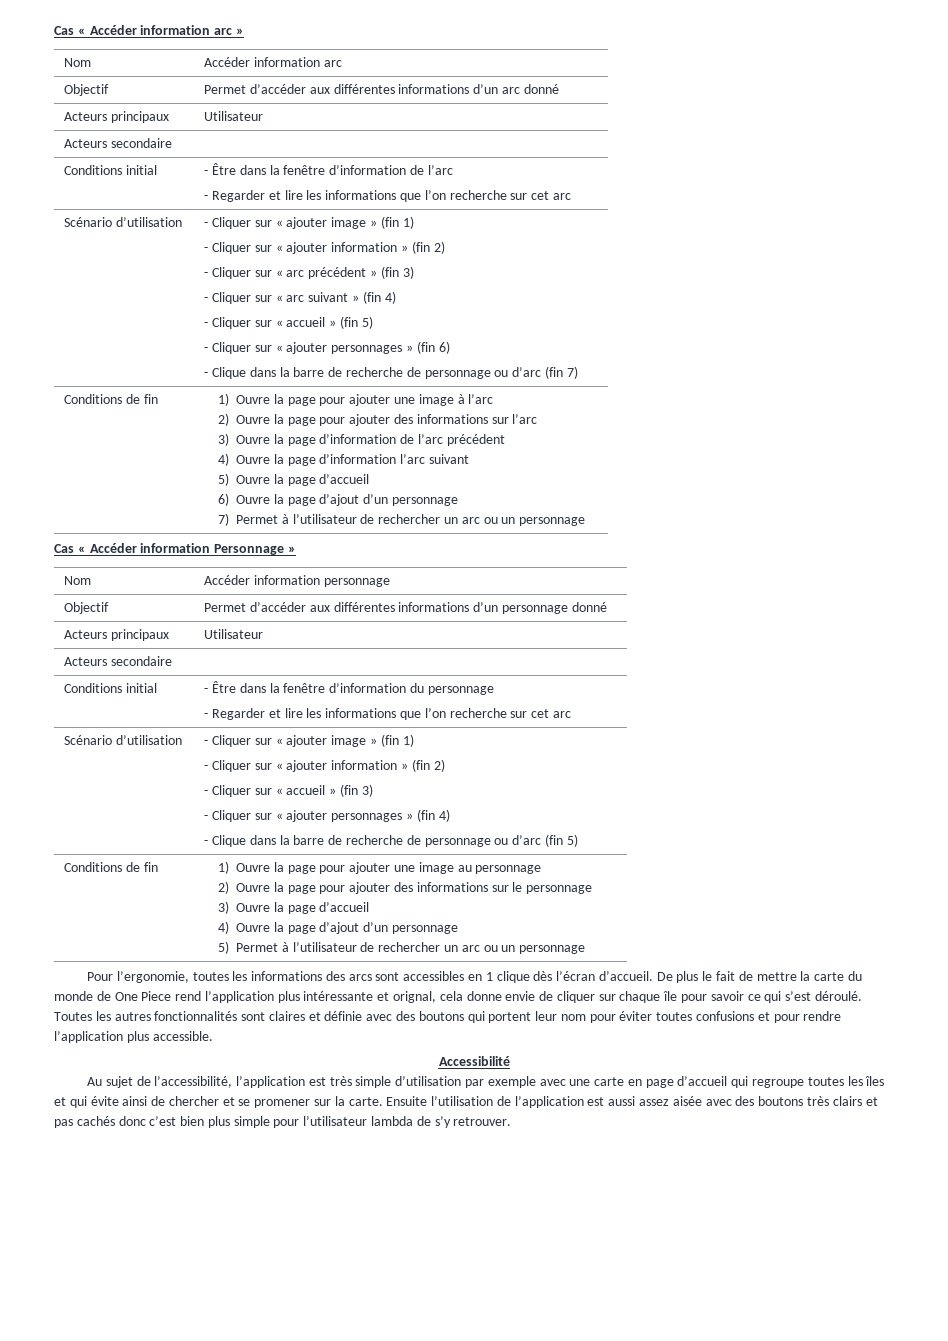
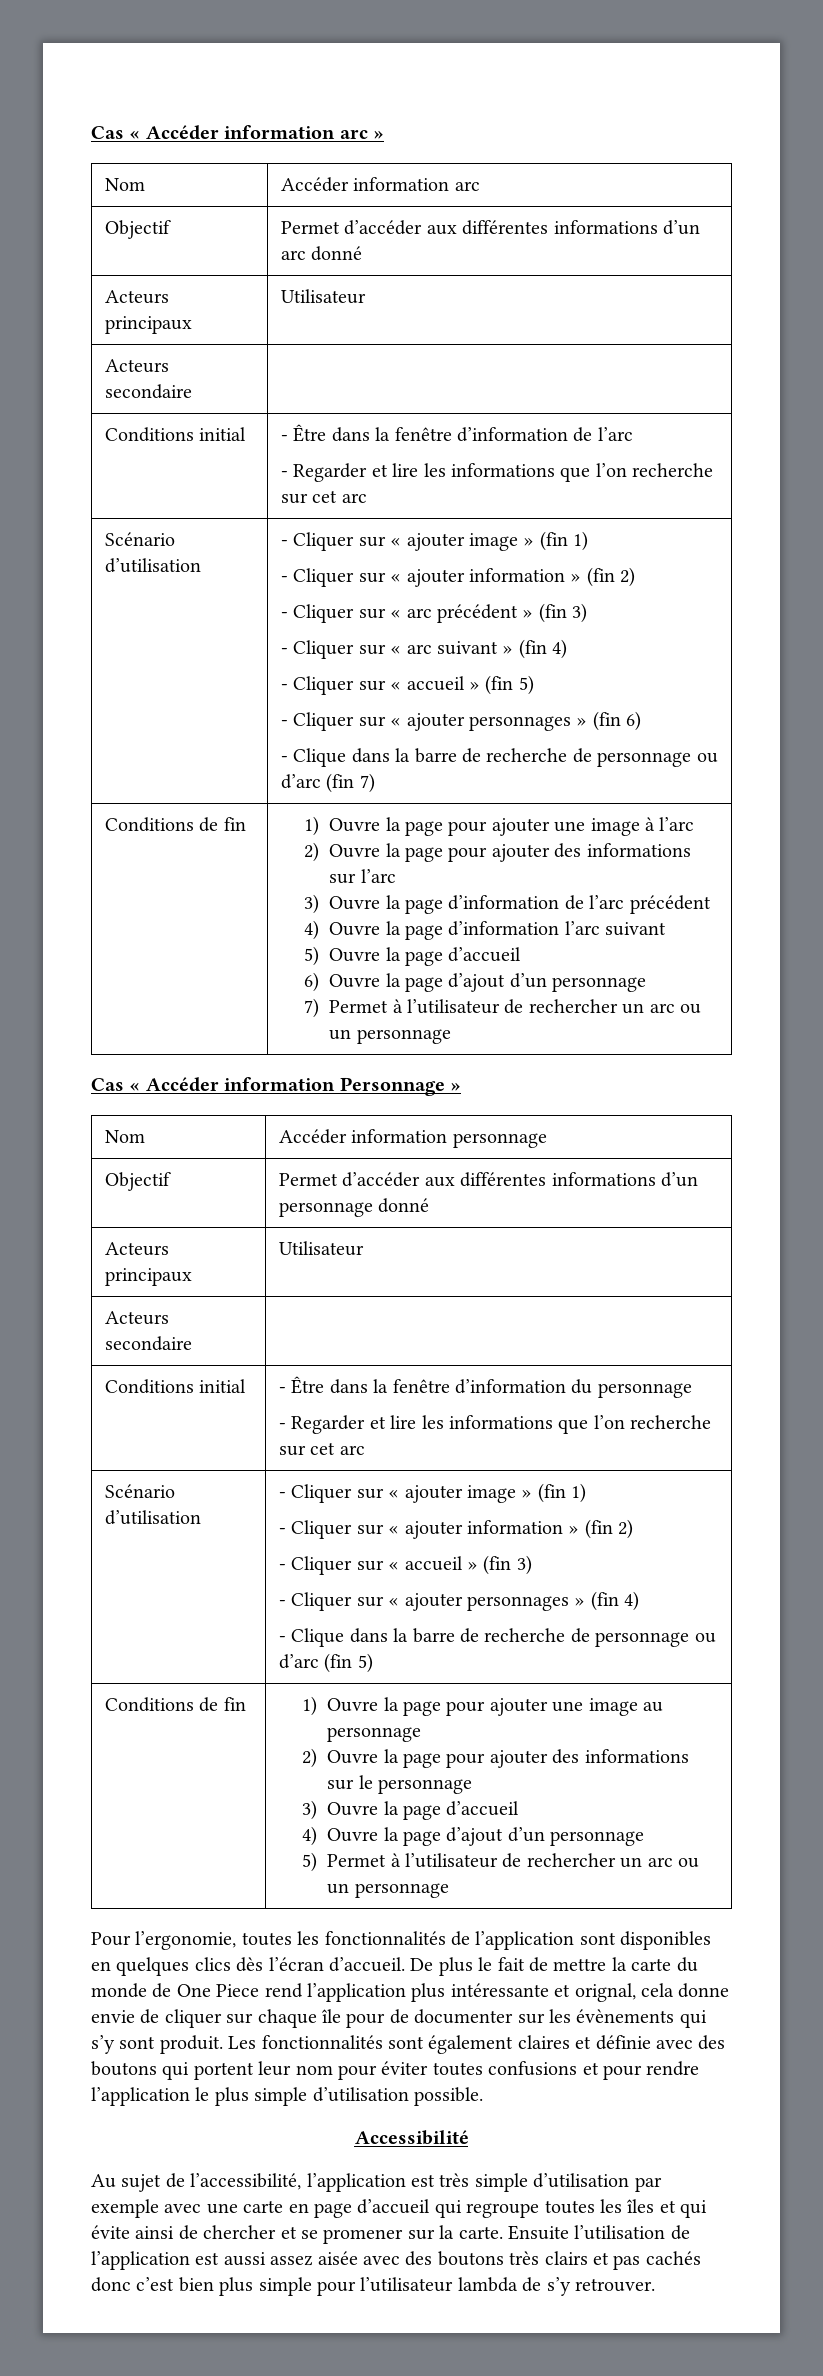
- Pour l’ergonomie, toutes les informations des arcs sont accessibles en 1 clique dès l’écran d’accueil.
+ Pour l’ergonomie, toutes les fonctionnalités de l’application sont disponibles en quelques clics dès l’écran d’accueil.
- De plus le fait de mettre la carte du monde de One Piece rend l’application plus intéressante et orignal, cela donne envie de cliquer sur chaque île pour savoir ce qui s’est déroulé. Toutes les autres fonctionnalités sont claires et définie avec des boutons qui portent leur nom pour éviter toutes confusions et pour rendre l’application plus accessible.
+ De plus le fait de mettre la carte du monde de One Piece rend l’application plus intéressante et orignal, cela donne envie de cliquer sur chaque île pour de documenter sur les évènements qui s’y sont produit. Les fonctionnalités sont également claires et définie avec des boutons qui portent leur nom pour éviter toutes confusions et pour rendre l’application le plus simple d’utilisation possible.

